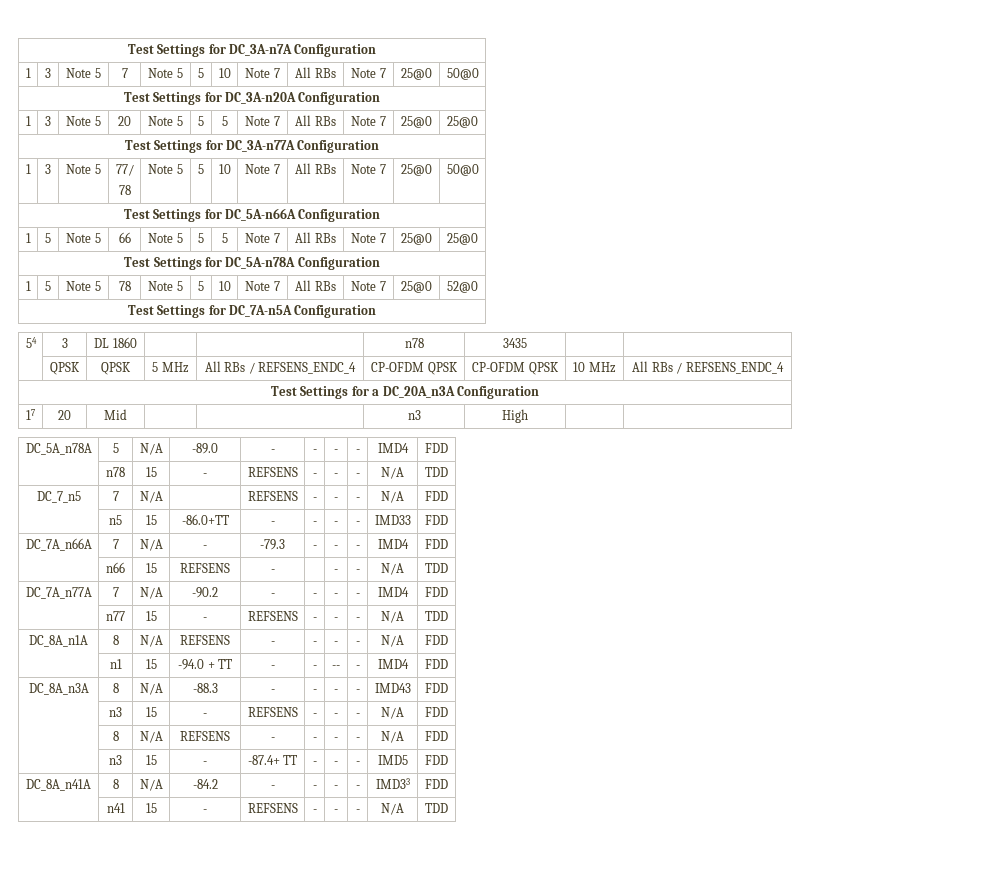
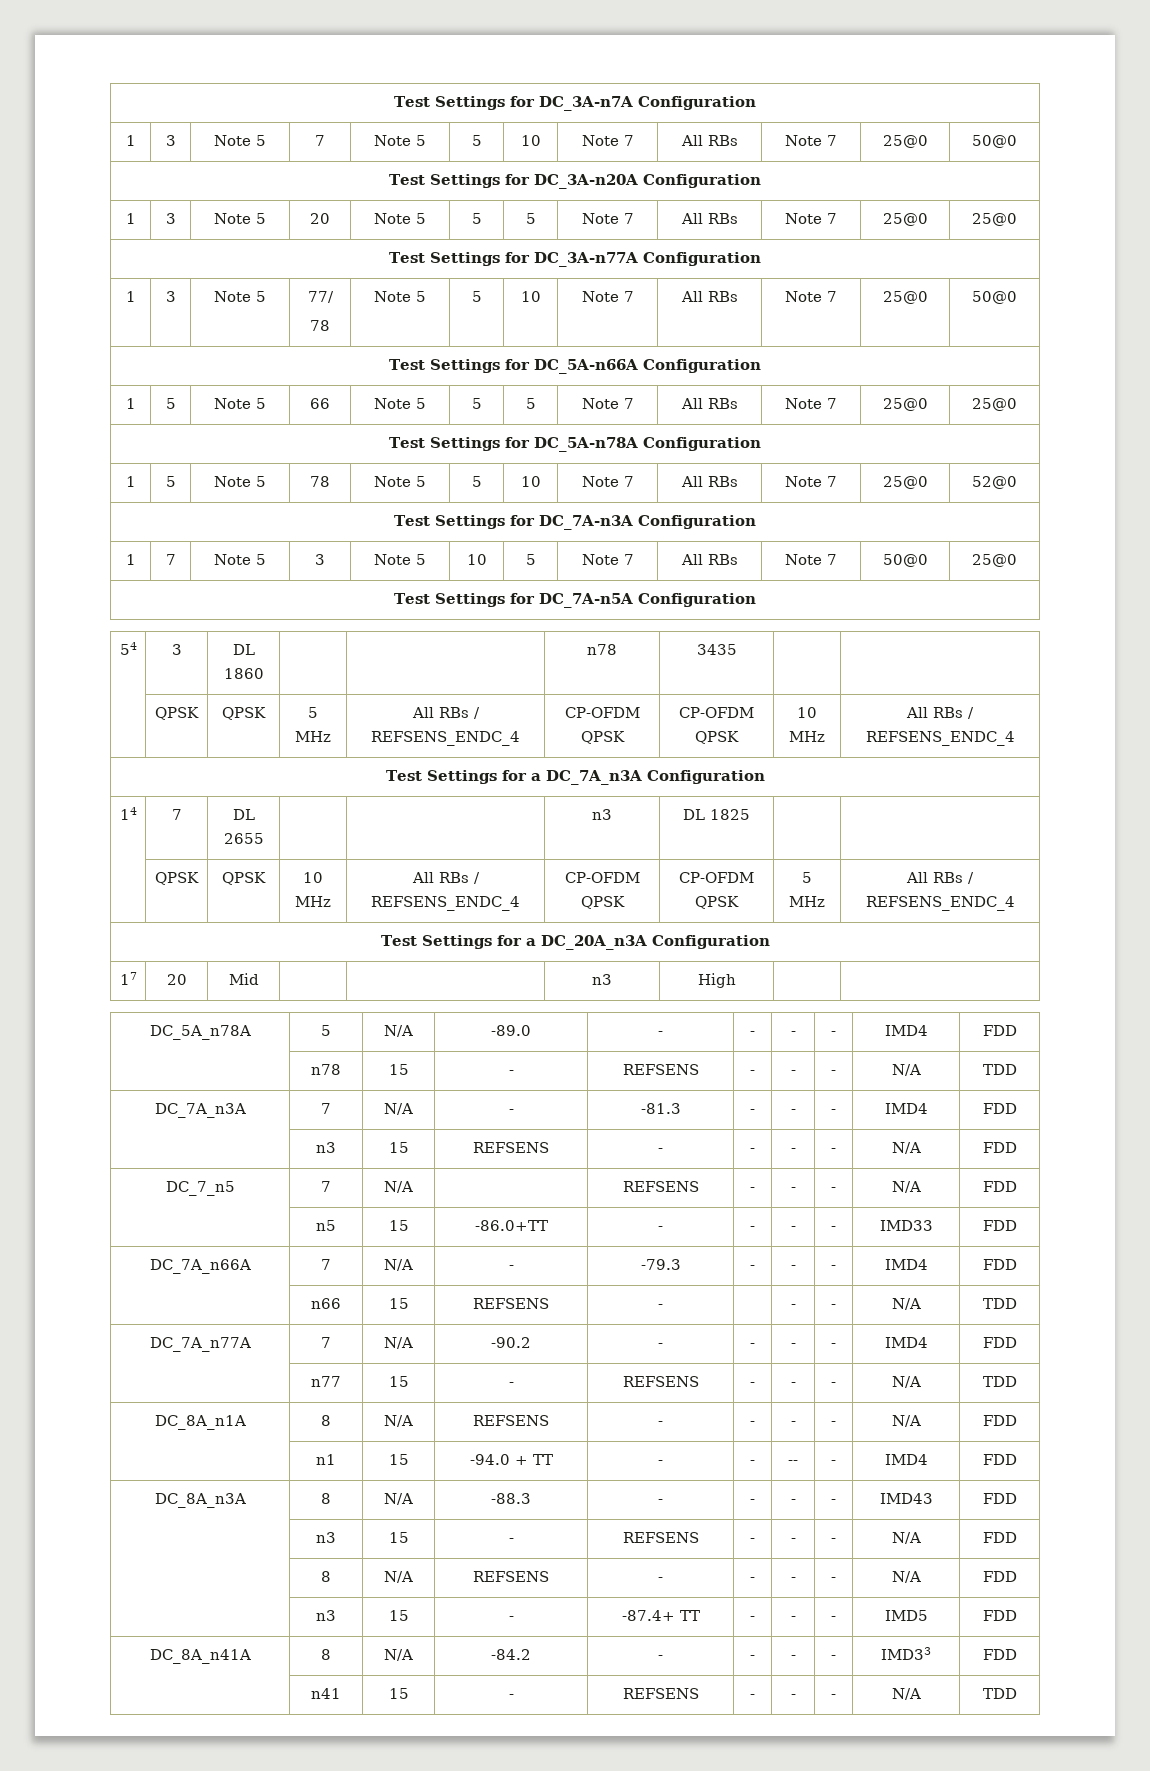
+ Test Settings for DC_7A-n3A Configuration
+ 1 | 7 | Note 5 | 3 | Note 5 | 10 | 5 | Note 7 | All RBs | Note 7 | 50@0 | 25@0
+ Test Settings for a DC_7A_n3A Configuration
+ 14 | 7 | DL 2655 | | | n3 | DL 1825 | |
+ | QPSK | QPSK | 10 MHz | All RBs / REFSENS_ENDC_4 | CP-OFDM QPSK | CP-OFDM QPSK | 5 MHz | All RBs / REFSENS_ENDC_4
+ DC_7A_n3A | 7 | N/A | - | -81.3 | - | - | - | IMD4 | FDD
+ | n3 | 15 | REFSENS | - | - | - | - | N/A | FDD

